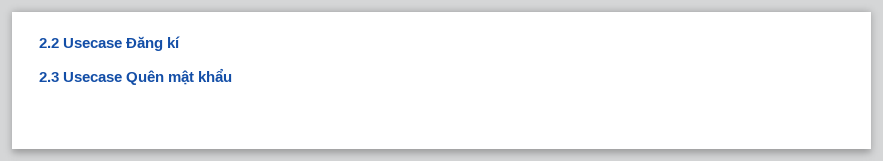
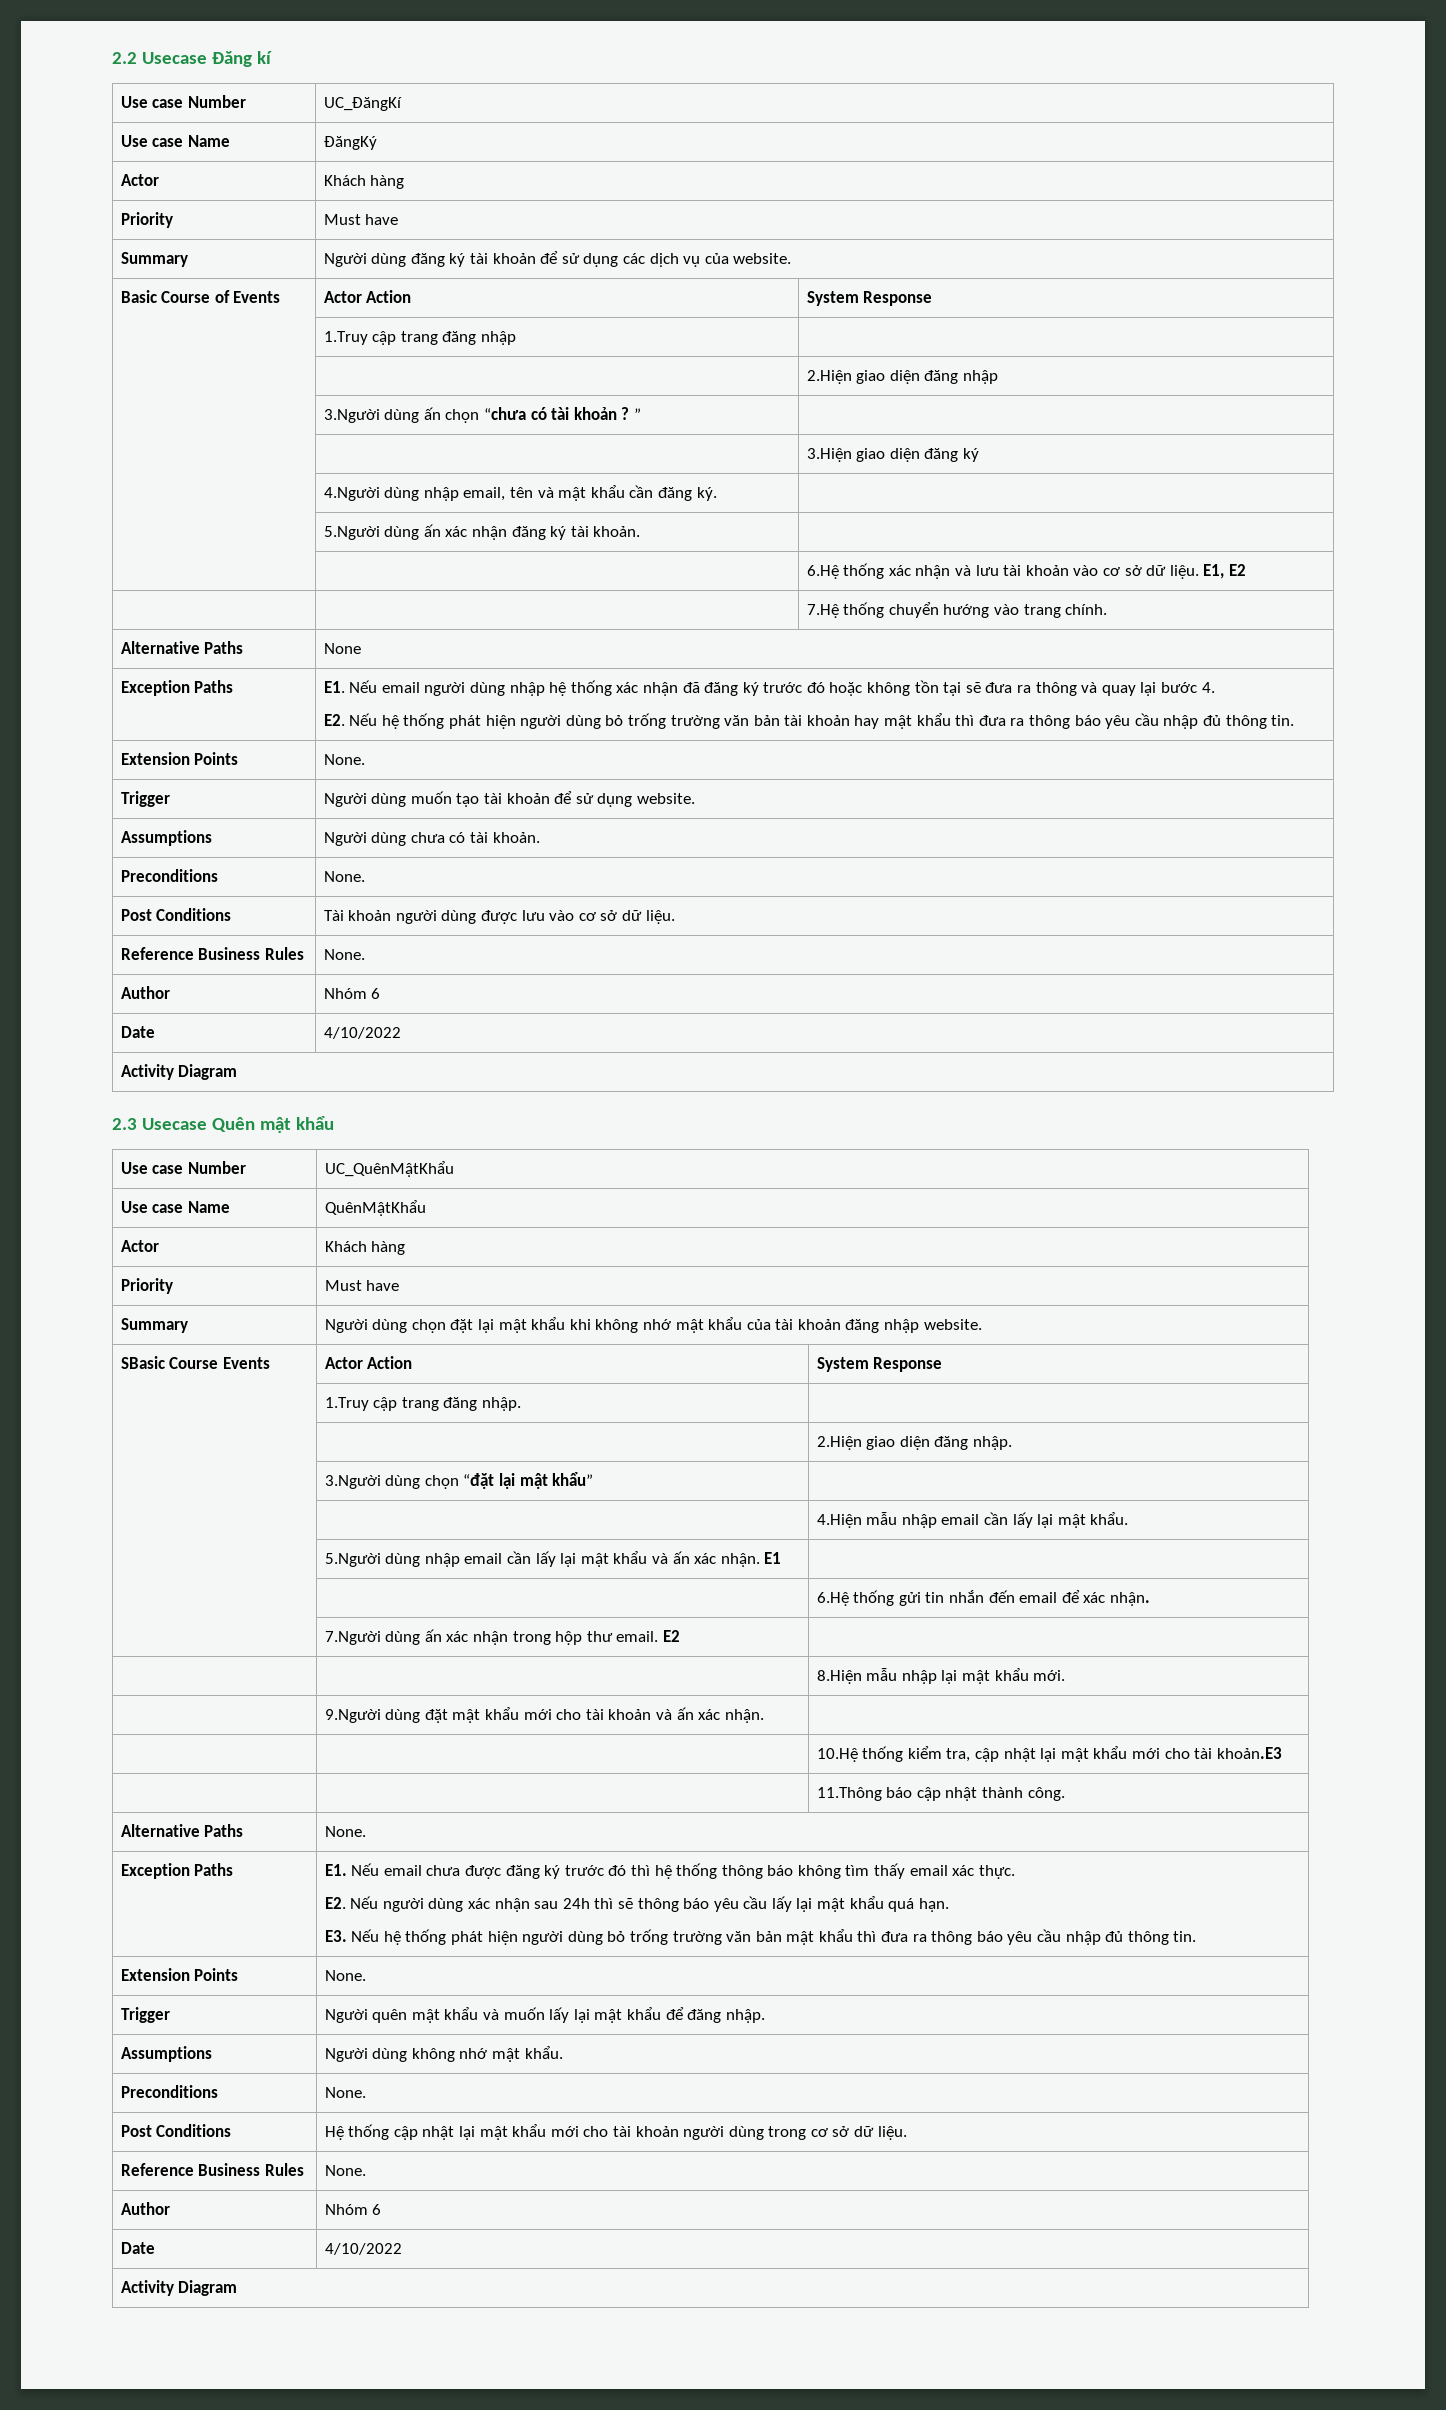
+ Use case Number | UC_ĐăngKí
+ Use case Name | ĐăngKý
+ Actor | Khách hàng
+ Priority | Must have
+ Summary | Người dùng đăng ký tài khoản để sử dụng các dịch vụ của website.
+ Basic Course of Events | Actor Action | System Response
+ | 1.Truy cập trang đăng nhập |
+ | | 2.Hiện giao diện đăng nhập
+ | 3.Người dùng ấn chọn “chưa có tài khoản ? ” |
+ | | 3.Hiện giao diện đăng ký
+ | 4.Người dùng nhập email, tên và mật khẩu cần đăng ký. |
+ | 5.Người dùng ấn xác nhận đăng ký tài khoản. |
+ | | 6.Hệ thống xác nhận và lưu tài khoản vào cơ sở dữ liệu. E1, E2
+ | | 7.Hệ thống chuyển hướng vào trang chính.
+ Alternative Paths | None
+ Exception Paths | E1. Nếu email người dùng nhập hệ thống xác nhận đã đăng ký trước đó hoặc không tồn tại sẽ đưa ra thông và quay lại bước 4.
+ E2. Nếu hệ thống phát hiện người dùng bỏ trống trường văn bản tài khoản hay mật khẩu thì đưa ra thông báo yêu cầu nhập đủ thông tin.
+ Extension Points | None.
+ Trigger | Người dùng muốn tạo tài khoản để sử dụng website.
+ Assumptions | Người dùng chưa có tài khoản.
+ Preconditions | None.
+ Post Conditions | Tài khoản người dùng được lưu vào cơ sở dữ liệu.
+ Reference Business Rules | None.
+ Author | Nhóm 6
+ Date | 4/10/2022
+ Activity Diagram
+ Use case Number | UC_QuênMậtKhẩu
+ Use case Name | QuênMậtKhẩu
+ Actor | Khách hàng
+ Priority | Must have
+ Summary | Người dùng chọn đặt lại mật khẩu khi không nhớ mật khẩu của tài khoản đăng nhập website.
+ SBasic Course Events | Actor Action | System Response
+ | 1.Truy cập trang đăng nhập. |
+ | | 2.Hiện giao diện đăng nhập.
+ | 3.Người dùng chọn “đặt lại mật khẩu” |
+ | | 4.Hiện mẫu nhập email cần lấy lại mật khẩu.
+ | 5.Người dùng nhập email cần lấy lại mật khẩu và ấn xác nhận. E1 |
+ | | 6.Hệ thống gửi tin nhắn đến email để xác nhận.
+ | 7.Người dùng ấn xác nhận trong hộp thư email. E2 |
+ | | 8.Hiện mẫu nhập lại mật khẩu mới.
+ | 9.Người dùng đặt mật khẩu mới cho tài khoản và ấn xác nhận. |
+ | | 10.Hệ thống kiểm tra, cập nhật lại mật khẩu mới cho tài khoản.E3
+ | | 11.Thông báo cập nhật thành công.
+ Alternative Paths | None.
+ Exception Paths | E1. Nếu email chưa được đăng ký trước đó thì hệ thống thông báo không tìm thấy email xác thực.
+ E2. Nếu người dùng xác nhận sau 24h thì sẽ thông báo yêu cầu lấy lại mật khẩu quá hạn.
+ E3. Nếu hệ thống phát hiện người dùng bỏ trống trường văn bản mật khẩu thì đưa ra thông báo yêu cầu nhập đủ thông tin.
+ Extension Points | None.
+ Trigger | Người quên mật khẩu và muốn lấy lại mật khẩu để đăng nhập.
+ Assumptions | Người dùng không nhớ mật khẩu.
+ Preconditions | None.
+ Post Conditions | Hệ thống cập nhật lại mật khẩu mới cho tài khoản người dùng trong cơ sở dữ liệu.
+ Reference Business Rules | None.
+ Author | Nhóm 6
+ Date | 4/10/2022
+ Activity Diagram

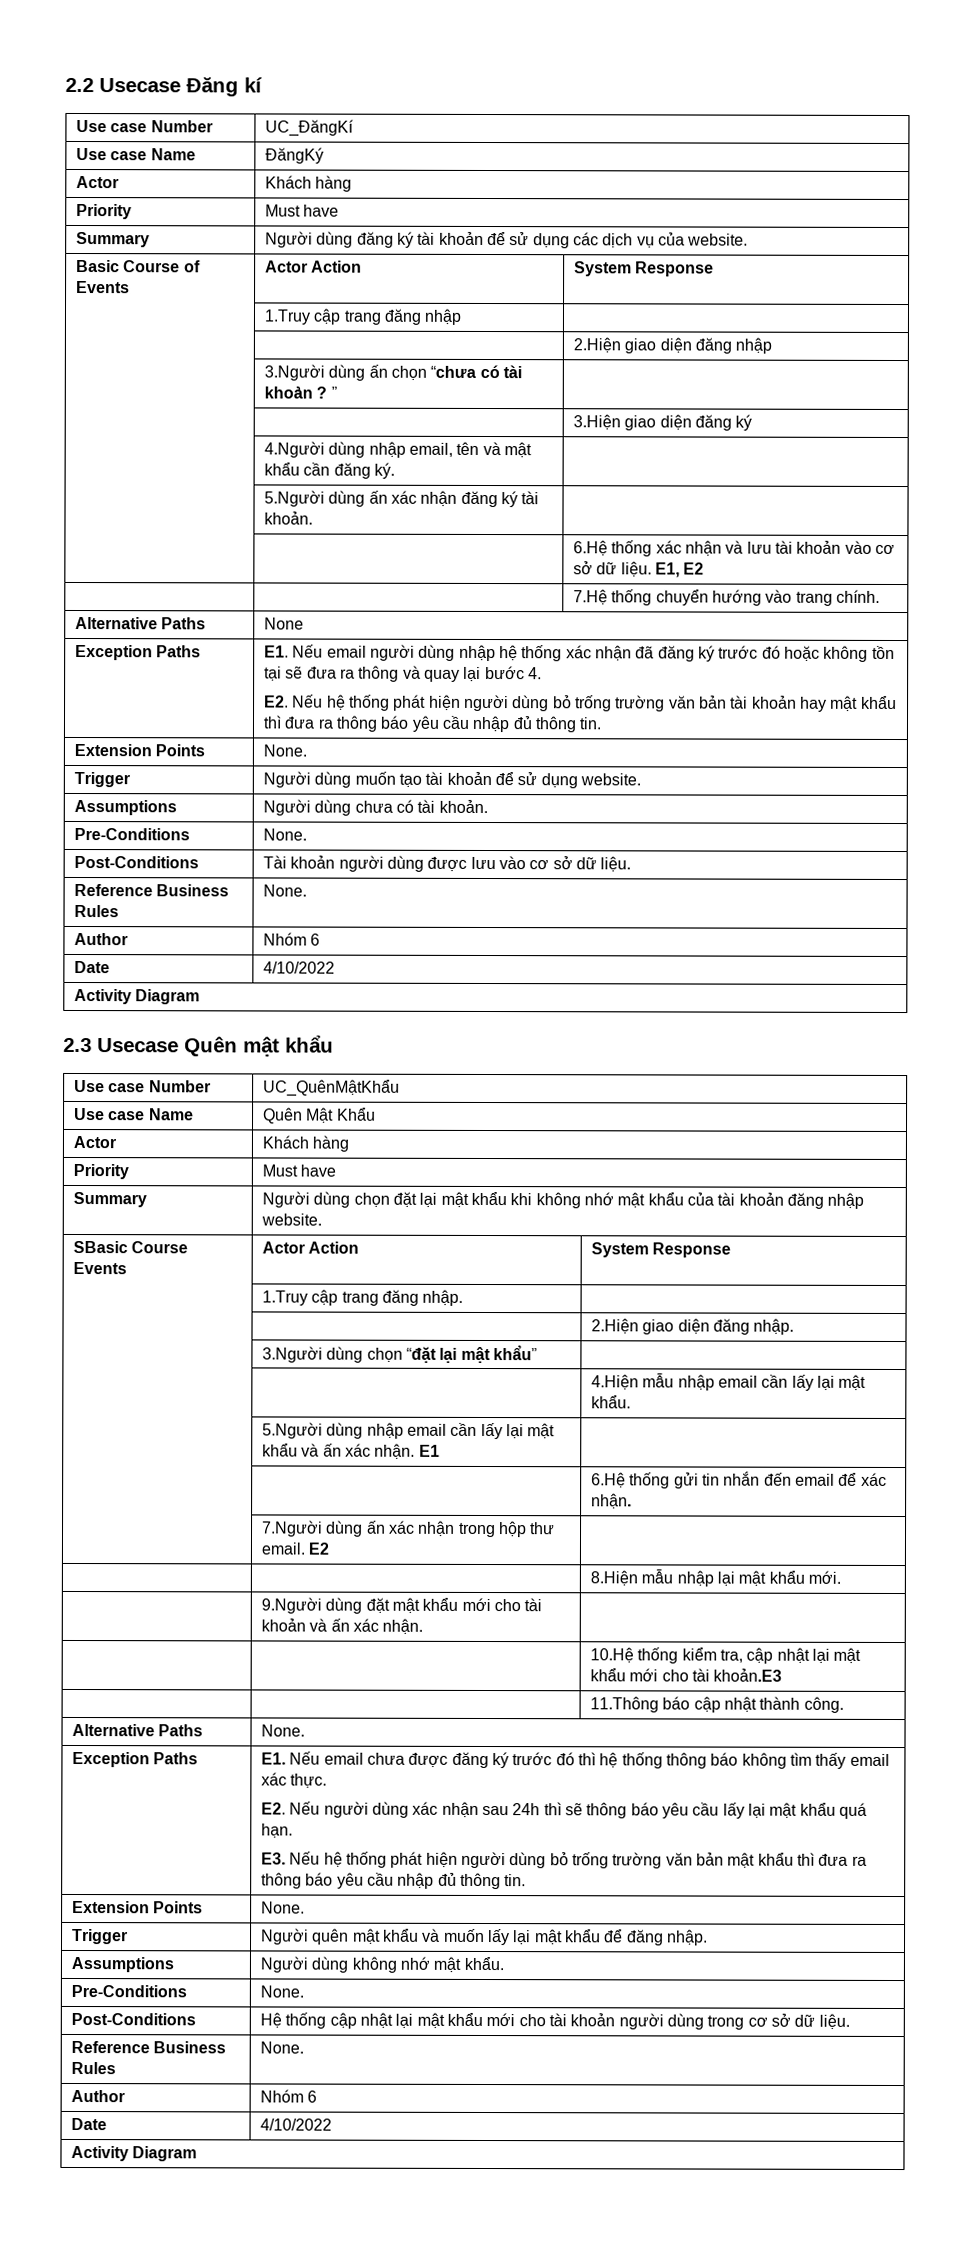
  Assumptions | Người dùng chưa có tài khoản.
- Preconditions | None.
- Post Conditions | Tài khoản người dùng được lưu vào cơ sở dữ liệu.
+ Pre-Conditions | None.
+ Post-Conditions | Tài khoản người dùng được lưu vào cơ sở dữ liệu.
- Use case Name | QuênMậtKhẩu
+ Use case Name | Quên Mật Khẩu
  Assumptions | Người dùng không nhớ mật khẩu.
- Preconditions | None.
- Post Conditions | Hệ thống cập nhật lại mật khẩu mới cho tài khoản người dùng trong cơ sở dữ liệu.
+ Pre-Conditions | None.
+ Post-Conditions | Hệ thống cập nhật lại mật khẩu mới cho tài khoản người dùng trong cơ sở dữ liệu.

